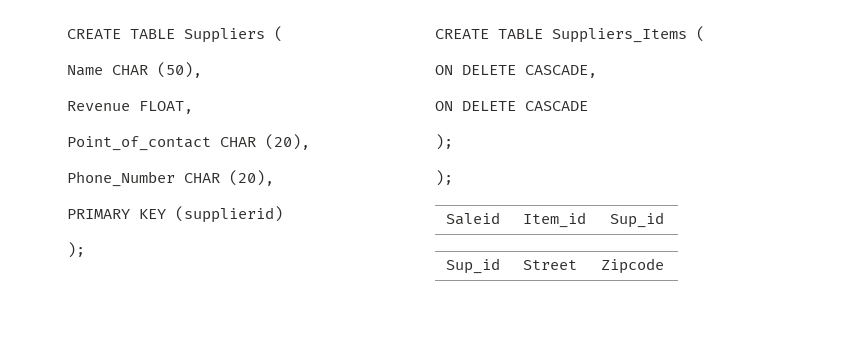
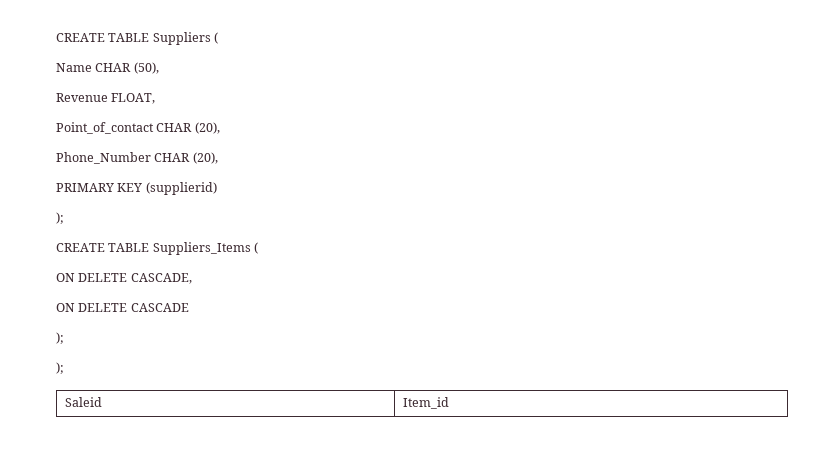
- Saleid | Item_id | Sup_id
- Sup_id | Street | Zipcode
+ Saleid | Item_id

